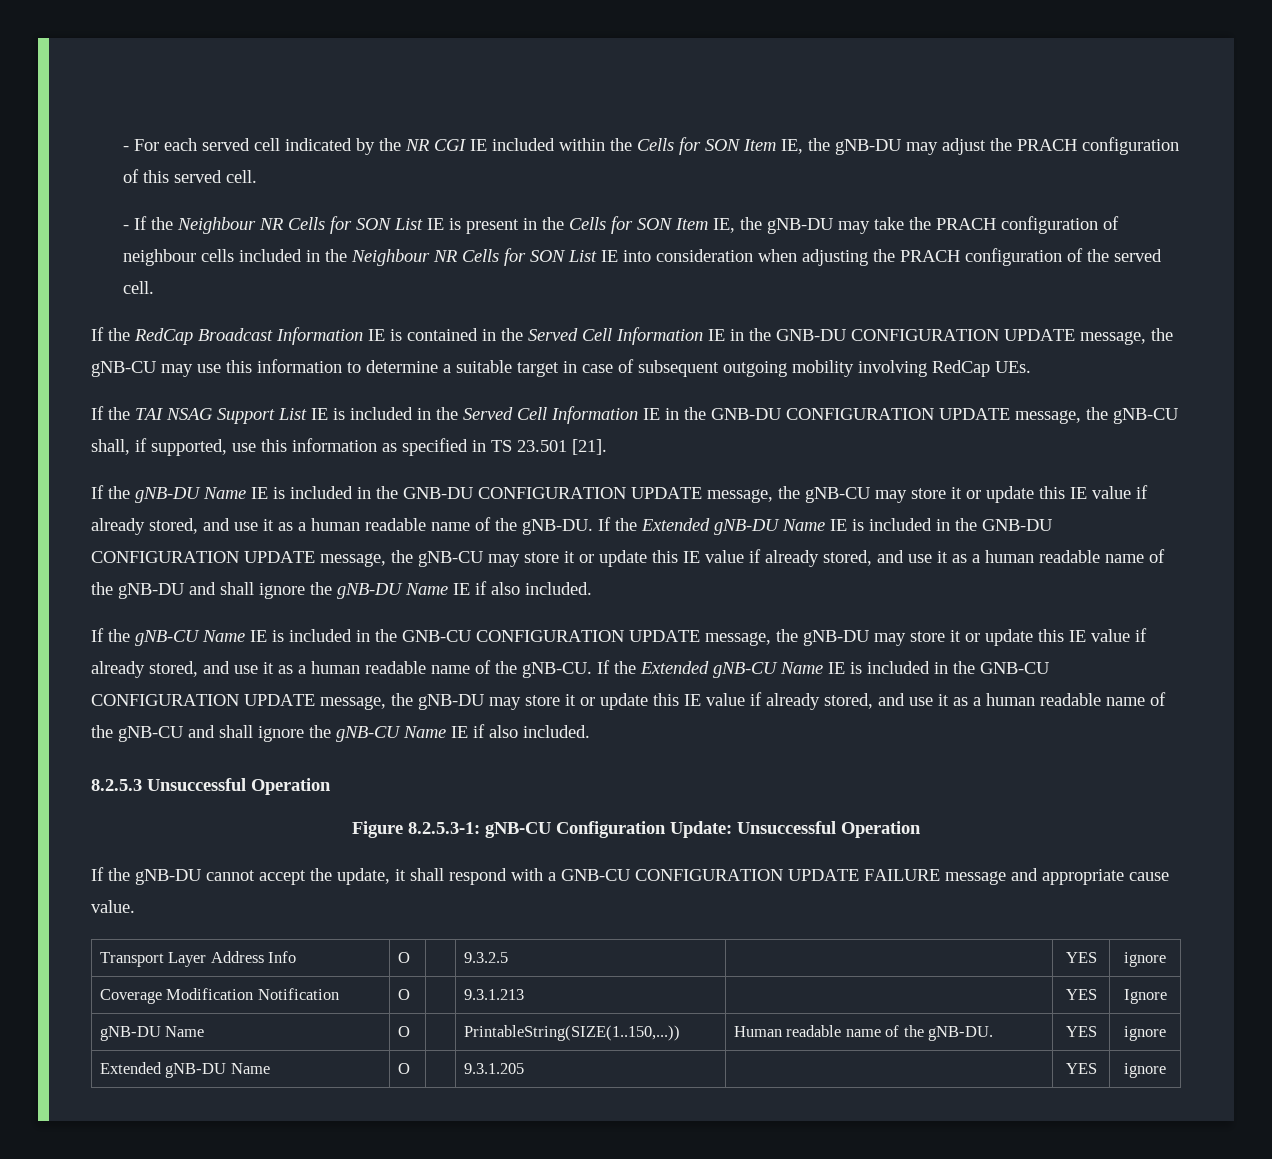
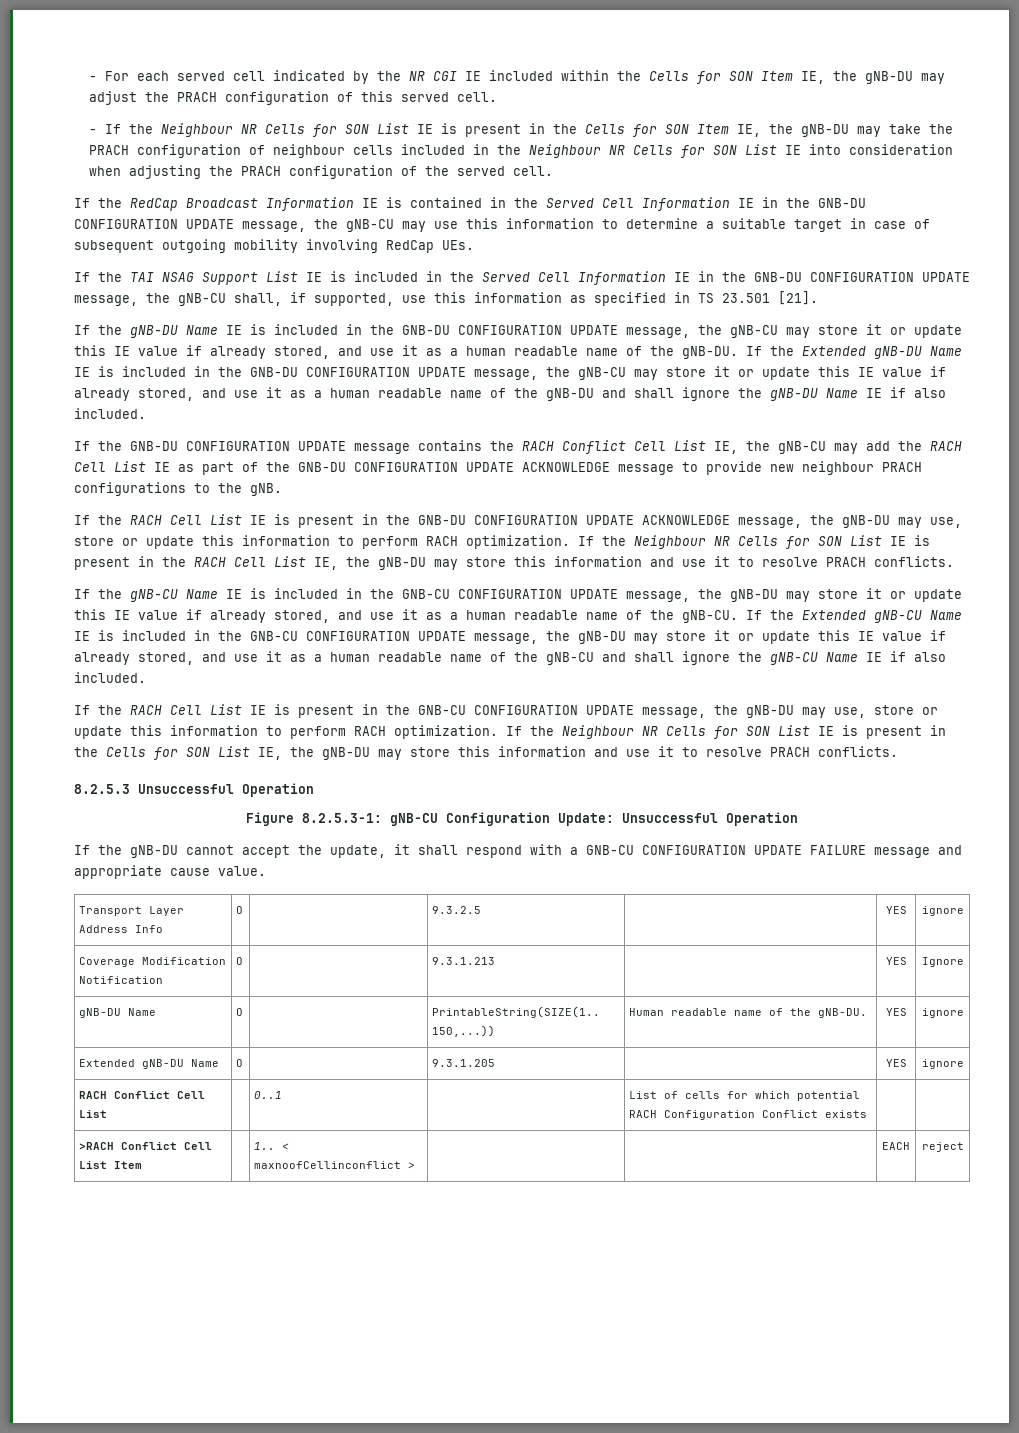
+ If the GNB-DU CONFIGURATION UPDATE message contains the RACH Conflict Cell List IE, the gNB-CU may add the RACH Cell List IE as part of the GNB-DU CONFIGURATION UPDATE ACKNOWLEDGE message to provide new neighbour PRACH configurations to the gNB.
+ If the RACH Cell List IE is present in the GNB-DU CONFIGURATION UPDATE ACKNOWLEDGE message, the gNB-DU may use, store or update this information to perform RACH optimization. If the Neighbour NR Cells for SON List IE is present in the RACH Cell List IE, the gNB-DU may store this information and use it to resolve PRACH conflicts.
+ If the RACH Cell List IE is present in the GNB-CU CONFIGURATION UPDATE message, the gNB-DU may use, store or update this information to perform RACH optimization. If the Neighbour NR Cells for SON List IE is present in the Cells for SON List IE, the gNB-DU may store this information and use it to resolve PRACH conflicts.
+ RACH Conflict Cell List | | 0..1 | | List of cells for which potential RACH Configuration Conflict exists | |
+ >RACH Conflict Cell List Item | | 1.. < maxnoofCellinconflict > | | | EACH | reject

